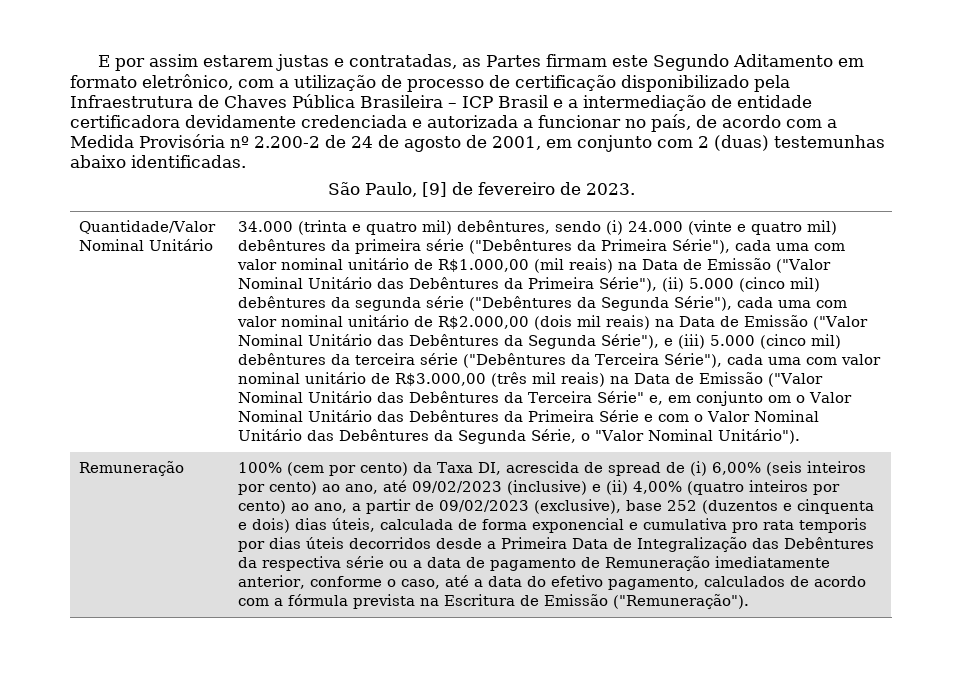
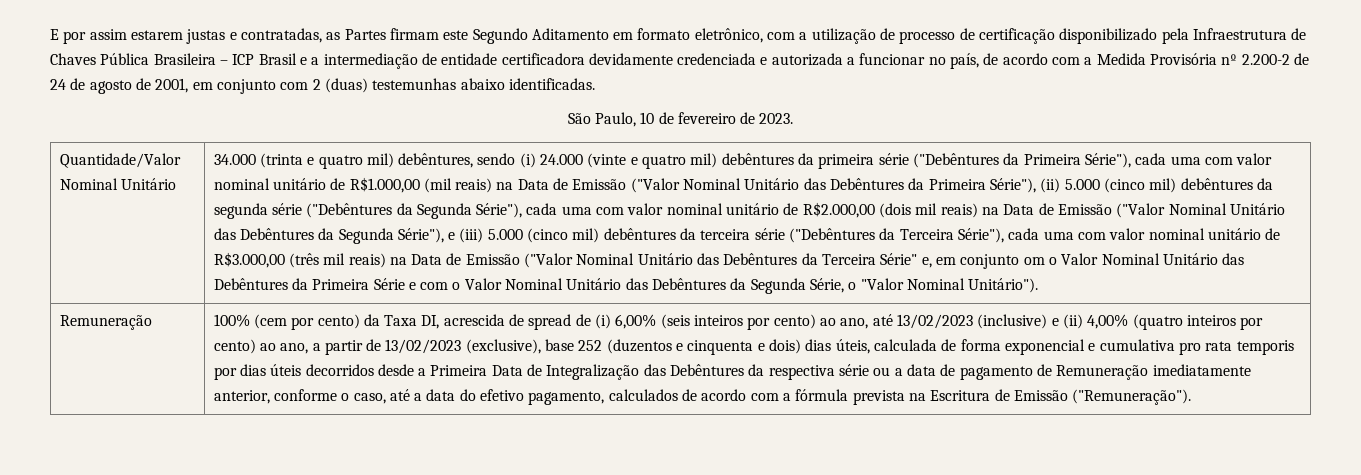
- São Paulo, [9] de fevereiro de 2023.
+ São Paulo, 10 de fevereiro de 2023.
- 100% (cem por cento) da Taxa DI, acrescida de spread de (i) 6,00% (seis inteiros por cento) ao ano, até 09/02/2023 (inclusive) e (ii) 4,00% (quatro inteiros por cento) ao ano, a partir de 09/02/2023 (exclusive), base 252 (duzentos e cinquenta e dois) dias úteis, calculada de forma exponencial e cumulativa pro rata temporis por dias úteis decorridos desde a Primeira Data de Integralização das Debêntures da respectiva série ou a data de pagamento de Remuneração imediatamente anterior, conforme o caso, até a data do efetivo pagamento, calculados de acordo com a fórmula prevista na Escritura de Emissão ("Remuneração").
+ 100% (cem por cento) da Taxa DI, acrescida de spread de (i) 6,00% (seis inteiros por cento) ao ano, até 13/02/2023 (inclusive) e (ii) 4,00% (quatro inteiros por cento) ao ano, a partir de 13/02/2023 (exclusive), base 252 (duzentos e cinquenta e dois) dias úteis, calculada de forma exponencial e cumulativa pro rata temporis por dias úteis decorridos desde a Primeira Data de Integralização das Debêntures da respectiva série ou a data de pagamento de Remuneração imediatamente anterior, conforme o caso, até a data do efetivo pagamento, calculados de acordo com a fórmula prevista na Escritura de Emissão ("Remuneração").

